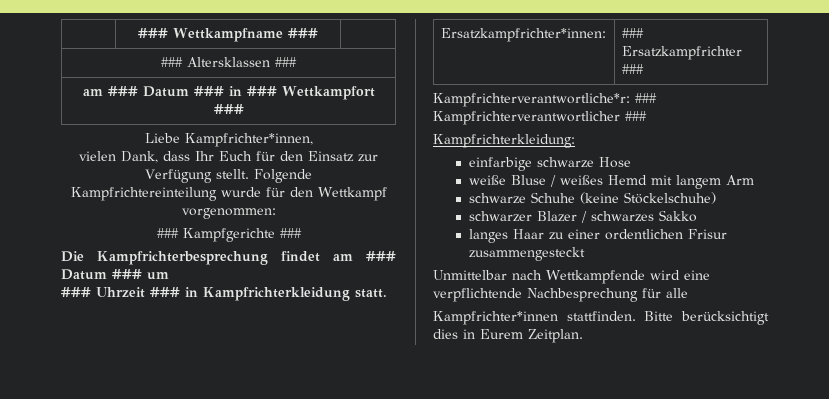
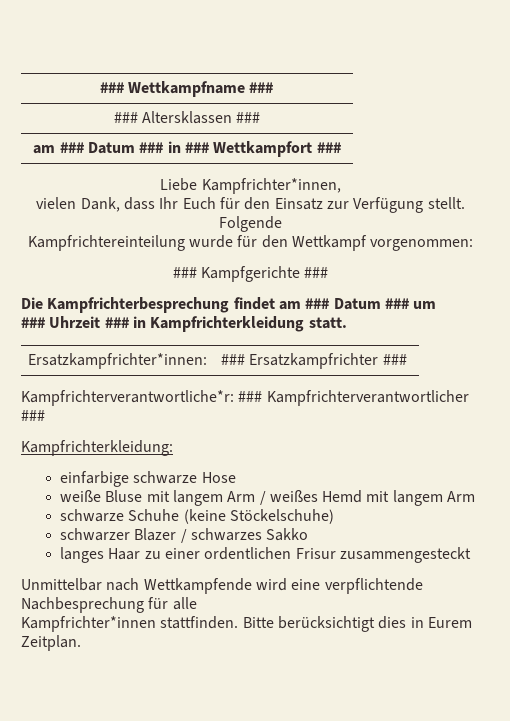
- weiße Bluse / weißes Hemd mit langem Arm
+ weiße Bluse mit langem Arm / weißes Hemd mit langem Arm

